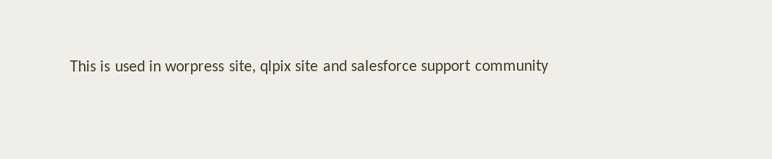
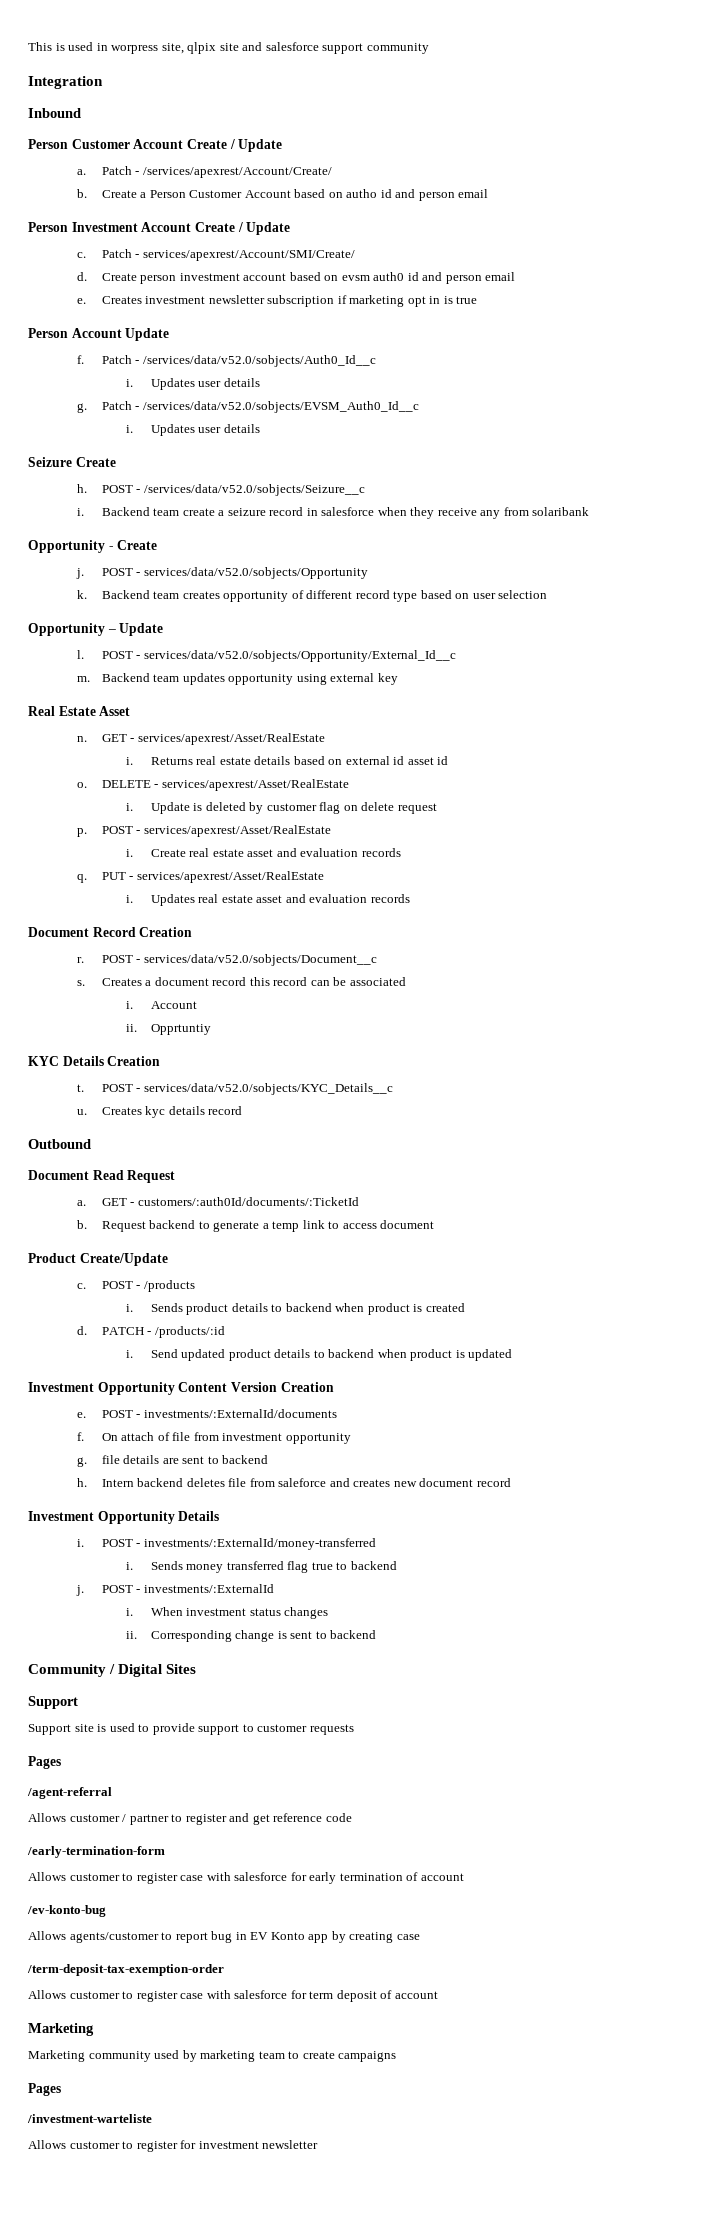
+ Integration
+ Inbound
+ Person Customer Account Create / Update
+ a. Patch - /services/apexrest/Account/Create/
+ b. Create a Person Customer Account based on autho id and person email
+ Person Investment Account Create / Update
+ c. Patch - services/apexrest/Account/SMI/Create/
+ d. Create person investment account based on evsm auth0 id and person email
+ e. Creates investment newsletter subscription if marketing opt in is true
+ Person Account Update
+ f. Patch - /services/data/v52.0/sobjects/Auth0_Id__c
+ i. Updates user details
+ g. Patch - /services/data/v52.0/sobjects/EVSM_Auth0_Id__c
+ i. Updates user details
+ Seizure Create
+ h. POST - /services/data/v52.0/sobjects/Seizure__c
+ i. Backend team create a seizure record in salesforce when they receive any from solaribank
+ Opportunity - Create
+ j. POST - services/data/v52.0/sobjects/Opportunity
+ k. Backend team creates opportunity of different record type based on user selection
+ Opportunity – Update
+ l. POST - services/data/v52.0/sobjects/Opportunity/External_Id__c
+ m. Backend team updates opportunity using external key
+ Real Estate Asset
+ n. GET - services/apexrest/Asset/RealEstate
+ i. Returns real estate details based on external id asset id
+ o. DELETE - services/apexrest/Asset/RealEstate
+ i. Update is deleted by customer flag on delete request
+ p. POST - services/apexrest/Asset/RealEstate
+ i. Create real estate asset and evaluation records
+ q. PUT - services/apexrest/Asset/RealEstate
+ i. Updates real estate asset and evaluation records
+ Document Record Creation
+ r. POST - services/data/v52.0/sobjects/Document__c
+ s. Creates a document record this record can be associated
+ i. Account
+ ii. Opprtuntiy
+ KYC Details Creation
+ t. POST - services/data/v52.0/sobjects/KYC_Details__c
+ u. Creates kyc details record
+ Outbound
+ Document Read Request
+ a. GET - customers/:auth0Id/documents/:TicketId
+ b. Request backend to generate a temp link to access document
+ Product Create/Update
+ c. POST - /products
+ i. Sends product details to backend when product is created
+ d. PATCH - /products/:id
+ i. Send updated product details to backend when product is updated
+ Investment Opportunity Content Version Creation
+ e. POST - investments/:ExternalId/documents
+ f. On attach of file from investment opportunity
+ g. file details are sent to backend
+ h. Intern backend deletes file from saleforce and creates new document record
+ Investment Opportunity Details
+ i. POST - investments/:ExternalId/money-transferred
+ i. Sends money transferred flag true to backend
+ j. POST - investments/:ExternalId
+ i. When investment status changes
+ ii. Corresponding change is sent to backend
+ Community / Digital Sites
+ Support
+ Support site is used to provide support to customer requests
+ Pages
+ /agent-referral
+ Allows customer / partner to register and get reference code
+ /early-termination-form
+ Allows customer to register case with salesforce for early termination of account
+ /ev-konto-bug
+ Allows agents/customer to report bug in EV Konto app by creating case
+ /term-deposit-tax-exemption-order
+ Allows customer to register case with salesforce for term deposit of account
+ Marketing
+ Marketing community used by marketing team to create campaigns
+ Pages
+ /investment-warteliste
+ Allows customer to register for investment newsletter

